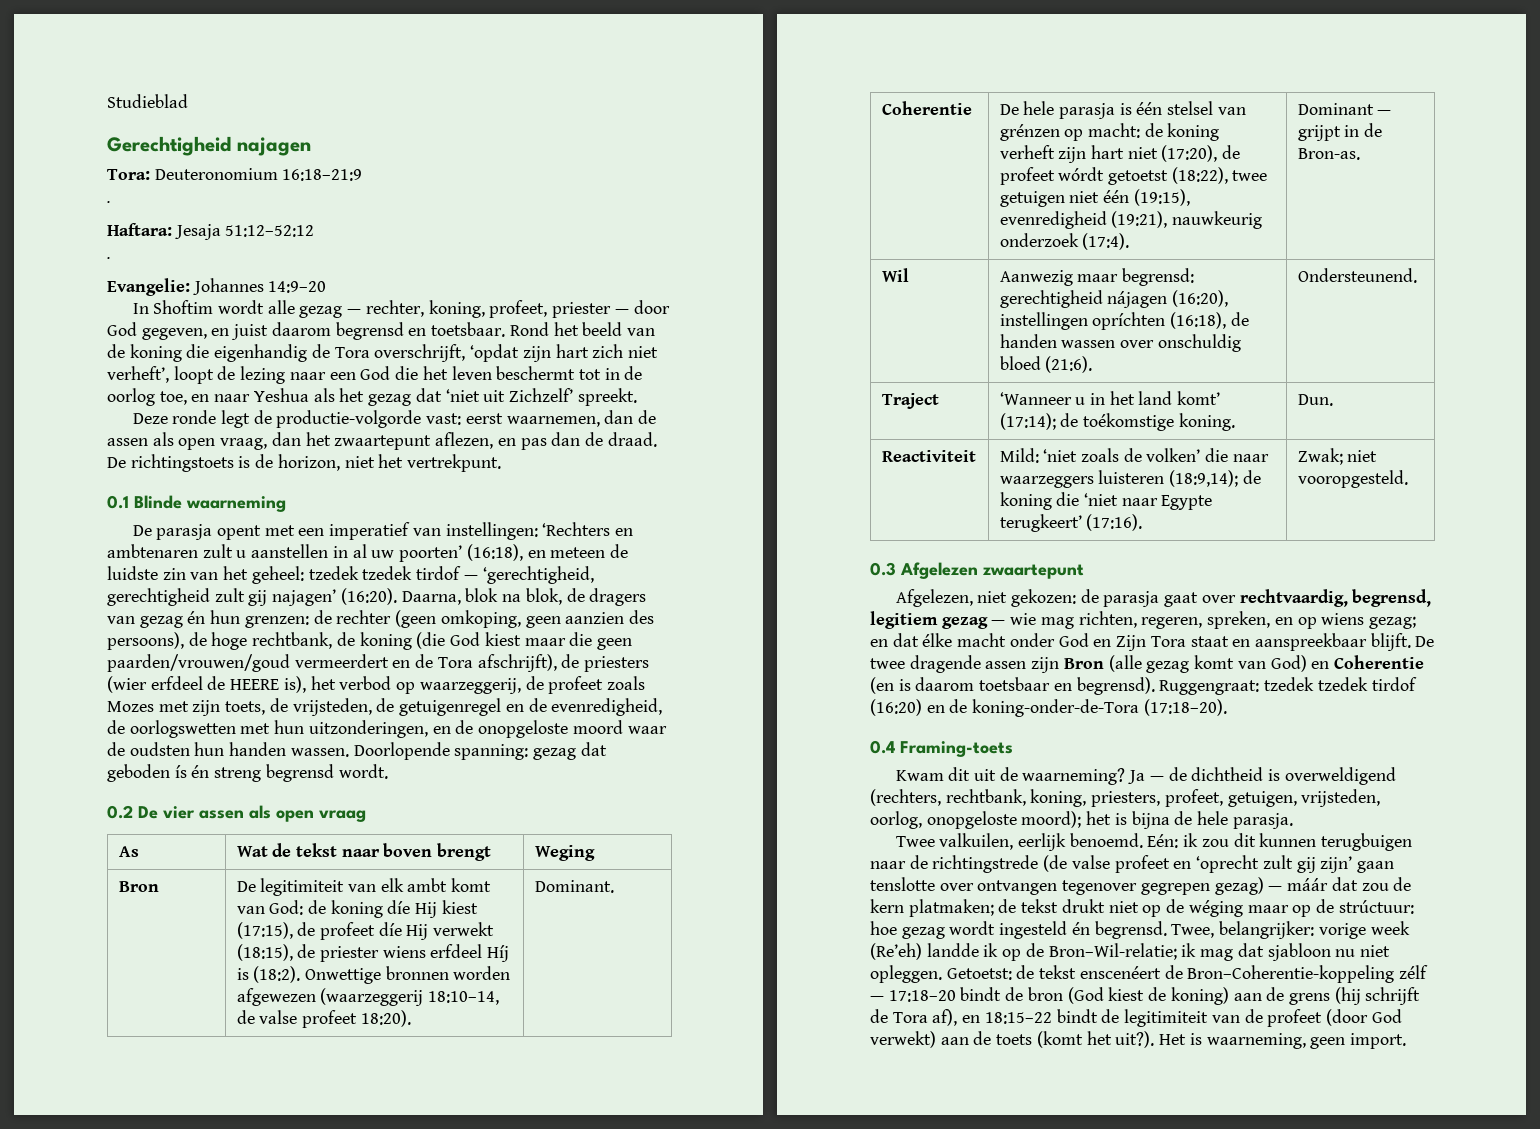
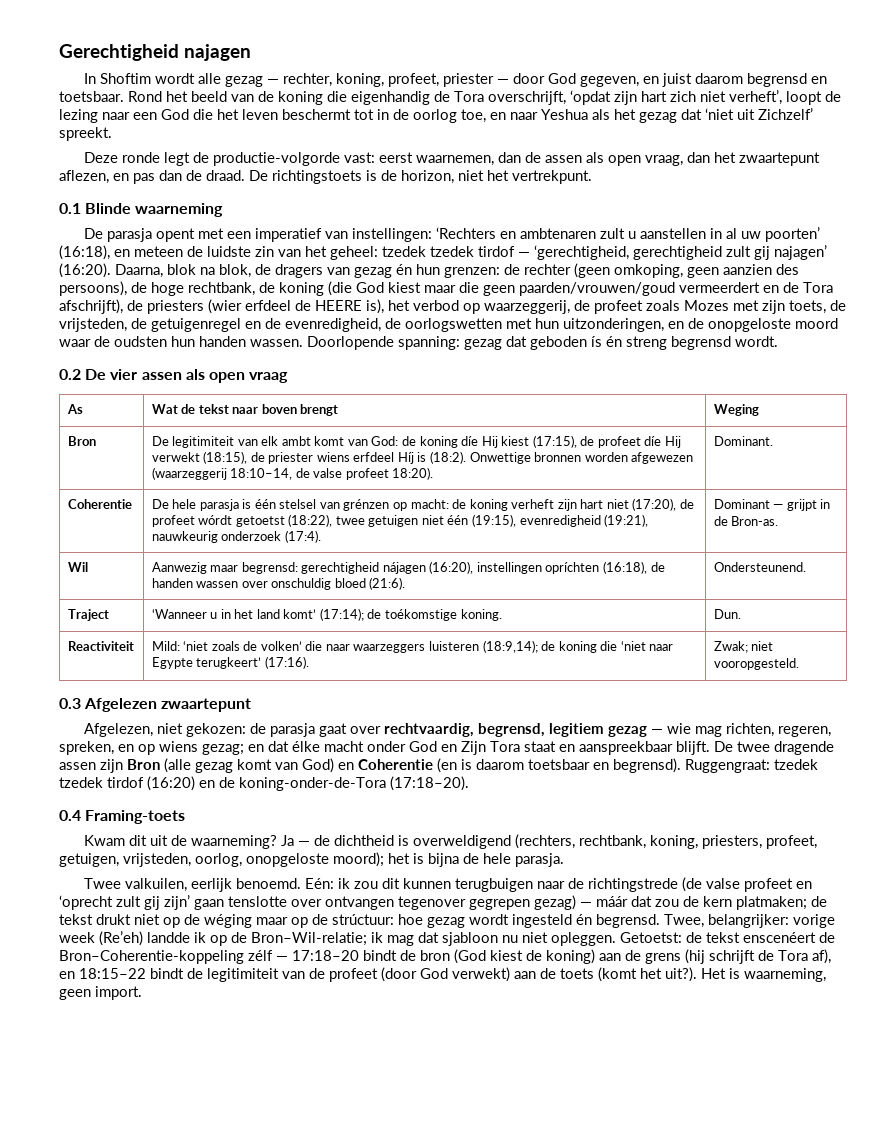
- Studieblad
- Tora: Deuteronomium 16:18–21:9
- ·
- Haftara: Jesaja 51:12–52:12
- ·
- Evangelie: Johannes 14:9–20

